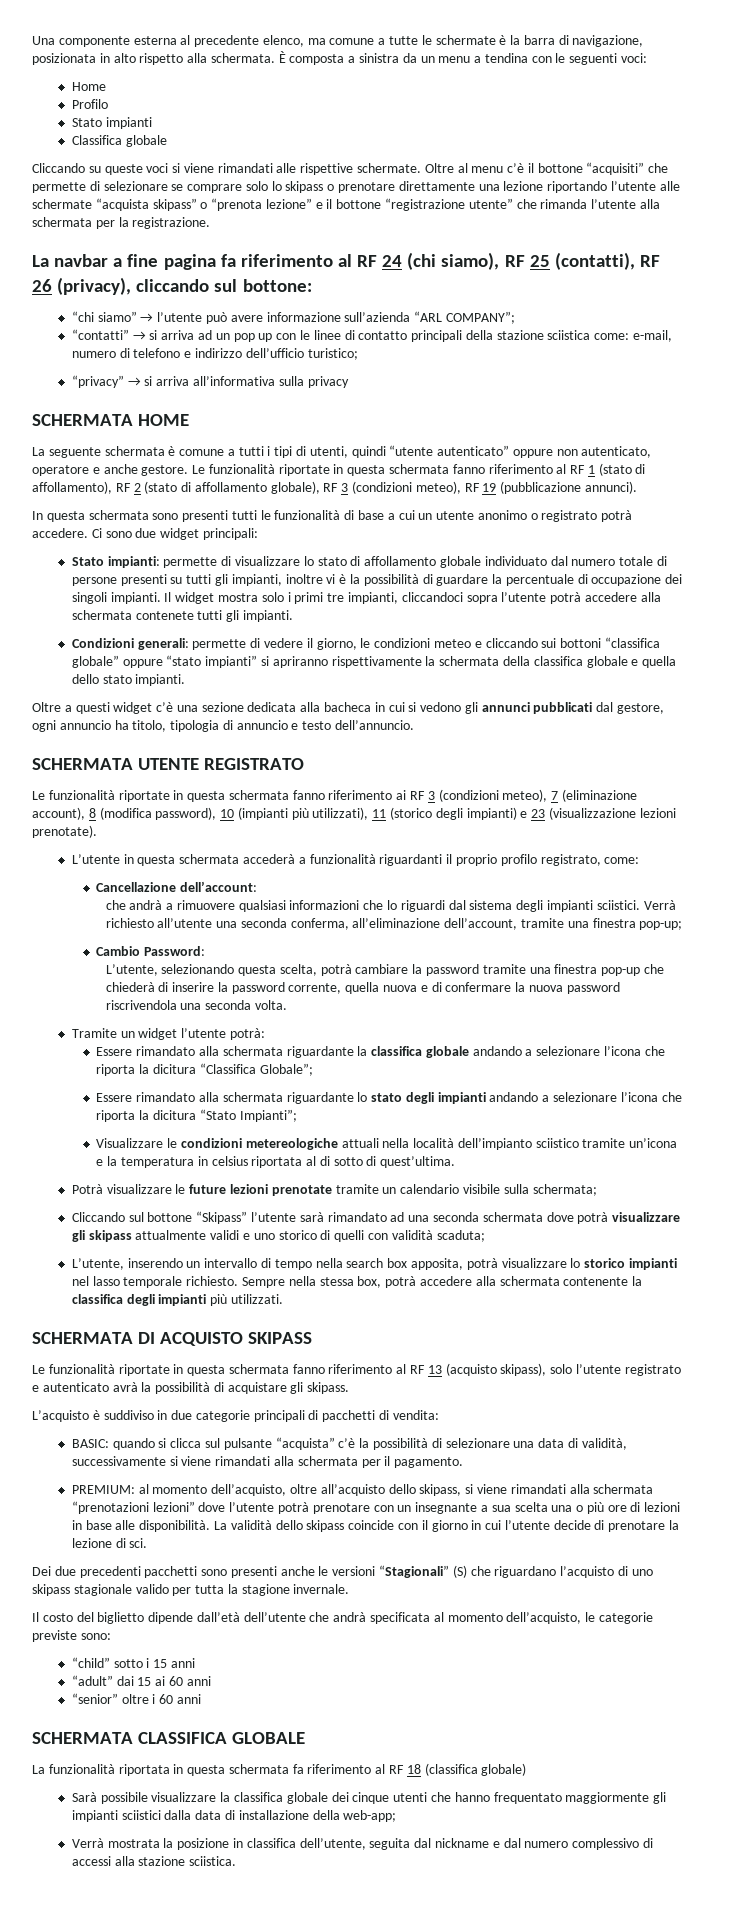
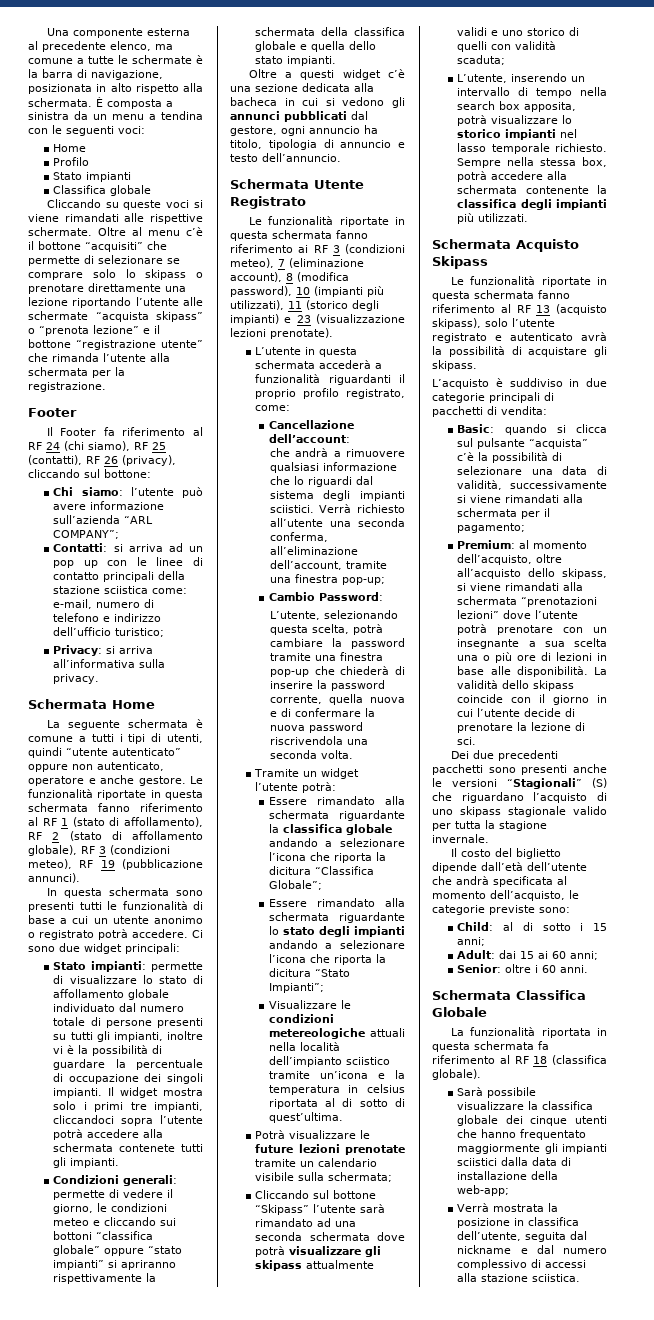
  Oltre al menu c’è il bottone “acquisiti” che permette di selezionare se comprare solo lo skipass o prenotare direttamente una lezione riportando l’utente alle schermate “acquista skipass” o “prenota lezione” e il bottone “registrazione utente” che rimanda l’utente alla schermata per la registrazione.
- La navbar a fine pagina fa riferimento al RF 24 (chi siamo), RF 25 (contatti), RF 26 (privacy), cliccando sul bottone:
+ Footer
+ Il Footer fa riferimento al RF 24 (chi siamo), RF 25 (contatti), RF 26 (privacy), cliccando sul bottone:
- “chi siamo” → l’utente può avere informazione sull’azienda “ARL COMPANY”;
+ Chi siamo: l’utente può avere informazione sull’azienda “ARL COMPANY”;
- “contatti” → si arriva ad un pop up con le linee di contatto principali della stazione sciistica come: e-mail, numero di telefono e indirizzo dell’ufficio turistico;
+ Contatti: si arriva ad un pop up con le linee di contatto principali della stazione sciistica come: e-mail, numero di telefono e indirizzo dell’ufficio turistico;
- “privacy” → si arriva all’informativa sulla privacy
- SCHERMATA HOME
+ Privacy: si arriva all’informativa sulla privacy.
+ Schermata Home
- SCHERMATA UTENTE REGISTRATO
+ Schermata Utente Registrato
- che andrà a rimuovere qualsiasi informazioni che lo riguardi dal sistema degli impianti sciistici.
+ che andrà a rimuovere qualsiasi informazione che lo riguardi dal sistema degli impianti sciistici.
- SCHERMATA DI ACQUISTO SKIPASS
+ Schermata Acquisto Skipass
- BASIC: quando si clicca sul pulsante “acquista” c’è la possibilità di selezionare una data di validità, successivamente si viene rimandati alla schermata per il pagamento.
- PREMIUM: al momento dell’acquisto, oltre all’acquisto dello skipass, si viene rimandati alla schermata “prenotazioni lezioni” dove l’utente potrà prenotare con un insegnante a sua scelta una o più ore di lezioni in base alle disponibilità.
+ Basic: quando si clicca sul pulsante “acquista” c’è la possibilità di selezionare una data di validità, successivamente si viene rimandati alla schermata per il pagamento;
+ Premium: al momento dell’acquisto, oltre all’acquisto dello skipass, si viene rimandati alla schermata “prenotazioni lezioni” dove l’utente potrà prenotare con un insegnante a sua scelta una o più ore di lezioni in base alle disponibilità.
- “child” sotto i 15 anni
- “adult” dai 15 ai 60 anni
- “senior” oltre i 60 anni
- SCHERMATA CLASSIFICA GLOBALE
+ Child: al di sotto i 15 anni;
+ Adult: dai 15 ai 60 anni;
+ Senior: oltre i 60 anni.
+ Schermata Classifica Globale
- La funzionalità riportata in questa schermata fa riferimento al RF 18 (classifica globale)
+ La funzionalità riportata in questa schermata fa riferimento al RF 18 (classifica globale).

